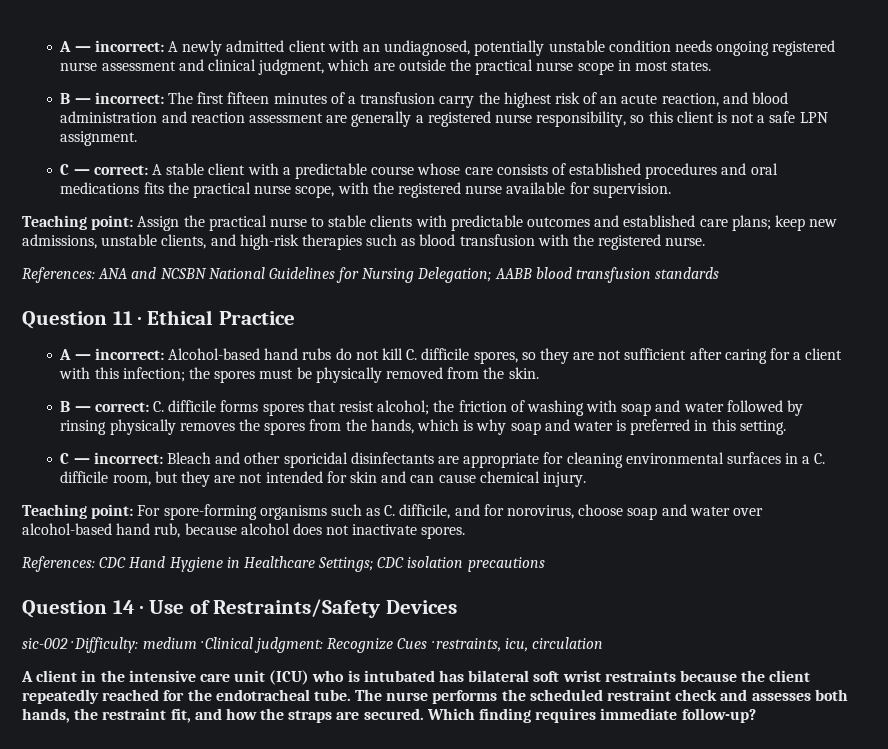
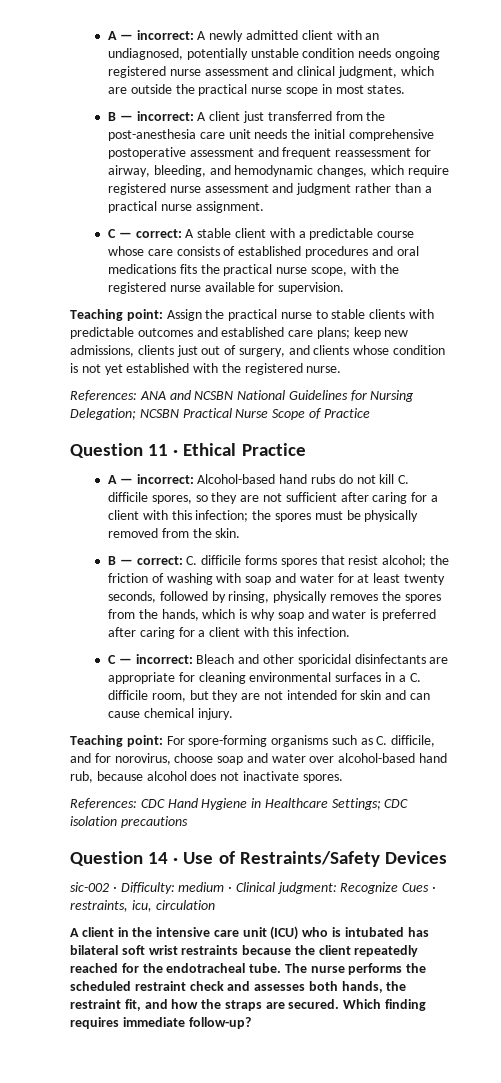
- B — incorrect: The first fifteen minutes of a transfusion carry the highest risk of an acute reaction, and blood administration and reaction assessment are generally a registered nurse responsibility, so this client is not a safe LPN assignment.
+ B — incorrect: A client just transferred from the post-anesthesia care unit needs the initial comprehensive postoperative assessment and frequent reassessment for airway, bleeding, and hemodynamic changes, which require registered nurse assessment and judgment rather than a practical nurse assignment.
- Teaching point: Assign the practical nurse to stable clients with predictable outcomes and established care plans; keep new admissions, unstable clients, and high-risk therapies such as blood transfusion with the registered nurse.
+ Teaching point: Assign the practical nurse to stable clients with predictable outcomes and established care plans; keep new admissions, clients just out of surgery, and clients whose condition is not yet established with the registered nurse.
- References: ANA and NCSBN National Guidelines for Nursing Delegation; AABB blood transfusion standards
+ References: ANA and NCSBN National Guidelines for Nursing Delegation; NCSBN Practical Nurse Scope of Practice
- B — correct: C. difficile forms spores that resist alcohol; the friction of washing with soap and water followed by rinsing physically removes the spores from the hands, which is why soap and water is preferred in this setting.
+ B — correct: C. difficile forms spores that resist alcohol; the friction of washing with soap and water for at least twenty seconds, followed by rinsing, physically removes the spores from the hands, which is why soap and water is preferred after caring for a client with this infection.

